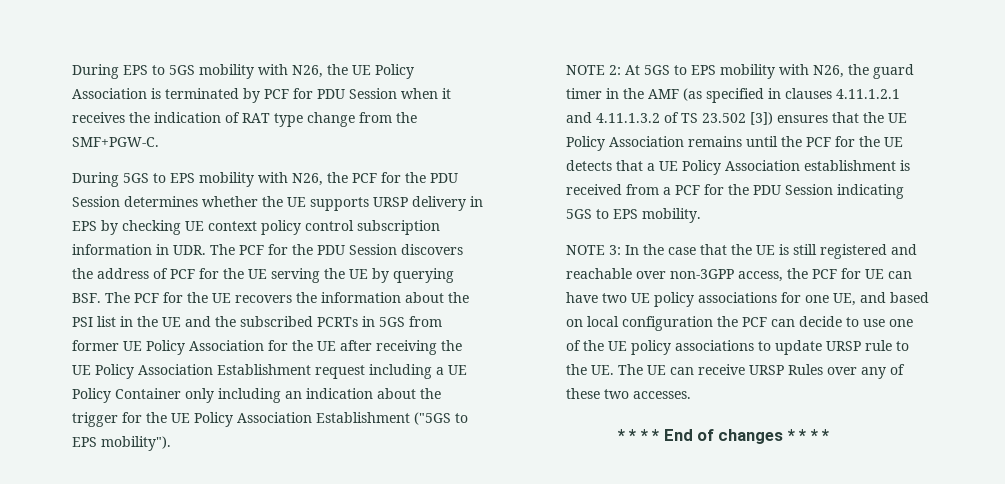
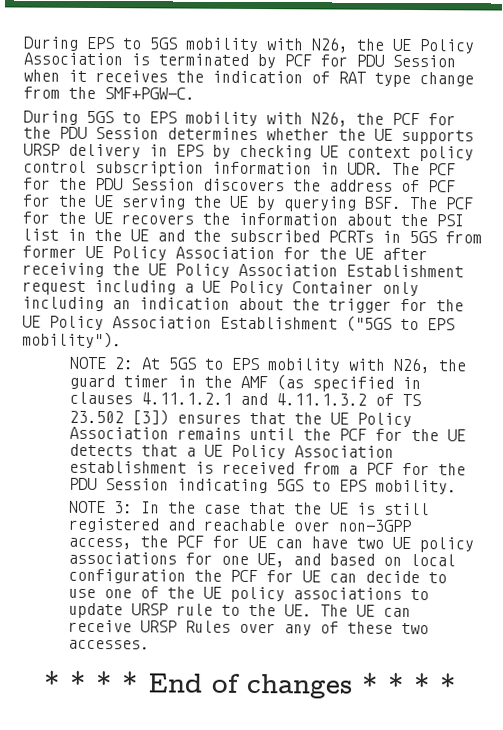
- In the case that the UE is still registered and reachable over non-3GPP access, the PCF for UE can have two UE policy associations for one UE, and based on local configuration the PCF can decide to use one of the UE policy associations to update URSP rule to the UE. The UE can receive URSP Rules over any of these two accesses.
+ In the case that the UE is still registered and reachable over non-3GPP access, the PCF for UE can have two UE policy associations for one UE, and based on local configuration the PCF for UE can decide to use one of the UE policy associations to update URSP rule to the UE. The UE can receive URSP Rules over any of these two accesses.

